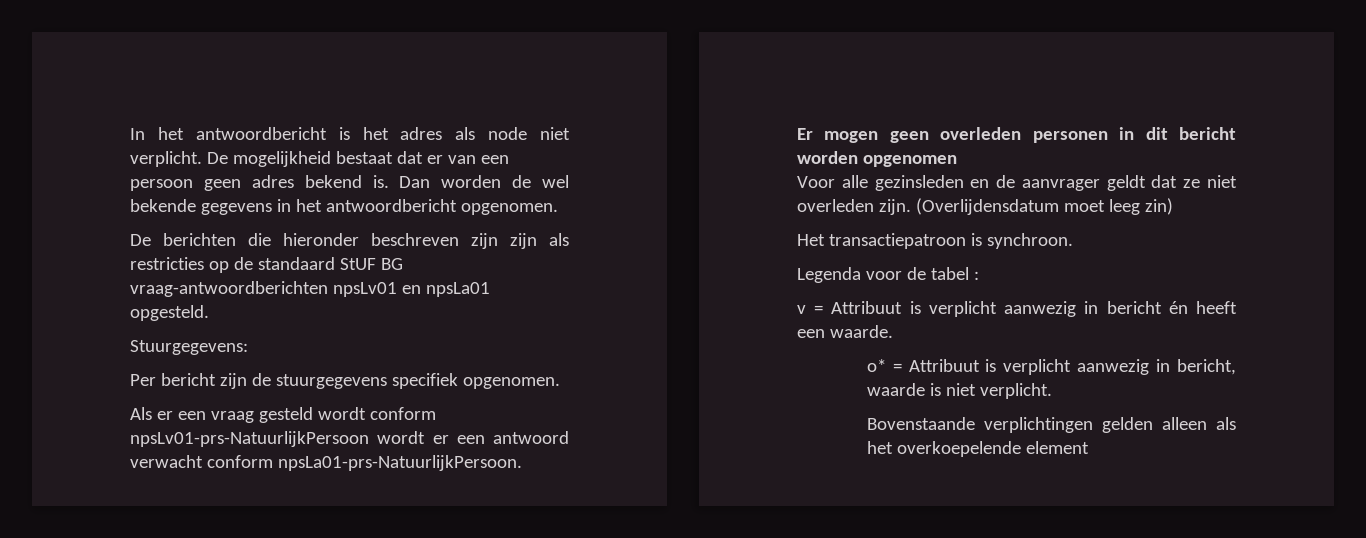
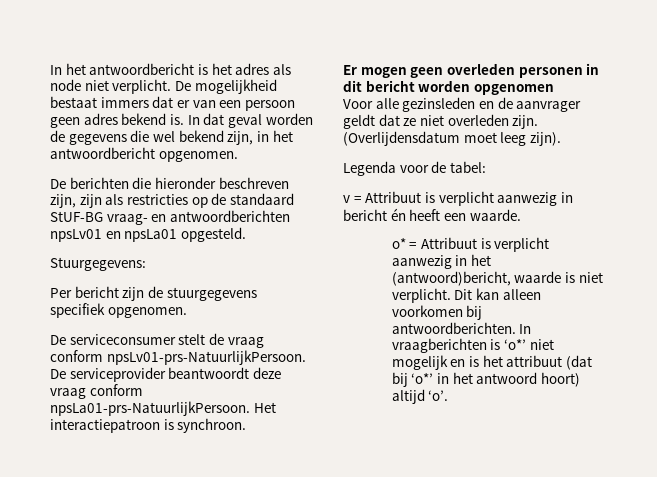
- De mogelijkheid bestaat dat er van een persoon geen adres bekend is.
+ De mogelijkheid bestaat immers dat er van een persoon geen adres bekend is.
- Dan worden de wel bekende gegevens in het antwoordbericht opgenomen.
+ In dat geval worden de gegevens die wel bekend zijn, in het antwoordbericht opgenomen.
- De berichten die hieronder beschreven zijn zijn als restricties op de standaard StUF BG vraag-antwoordberichten npsLv01 en npsLa01 opgesteld.
+ De berichten die hieronder beschreven zijn, zijn als restricties op de standaard StUF-BG vraag- en antwoordberichten npsLv01 en npsLa01 opgesteld.
- Als er een vraag gesteld wordt conform npsLv01-prs-NatuurlijkPersoon wordt er een antwoord verwacht conform npsLa01-prs-NatuurlijkPersoon.
+ De serviceconsumer stelt de vraag conform npsLv01-prs-NatuurlijkPersoon. De serviceprovider beantwoordt deze vraag conform npsLa01-prs-NatuurlijkPersoon. Het interactiepatroon is synchroon.
- (Overlijdensdatum moet leeg zin)
- Het transactiepatroon is synchroon.
+ (Overlijdensdatum moet leeg zijn).
- Legenda voor de tabel :
+ Legenda voor de tabel:
- o* = Attribuut is verplicht aanwezig in bericht, waarde is niet verplicht.
- Bovenstaande verplichtingen gelden alleen als het overkoepelende element
+ o* = Attribuut is verplicht aanwezig in het (antwoord)bericht, waarde is niet verplicht. Dit kan alleen voorkomen bij antwoordberichten. In vraagberichten is ‘o*’ niet mogelijk en is het attribuut (dat bij ‘o*’ in het antwoord hoort) altijd ‘o’.

